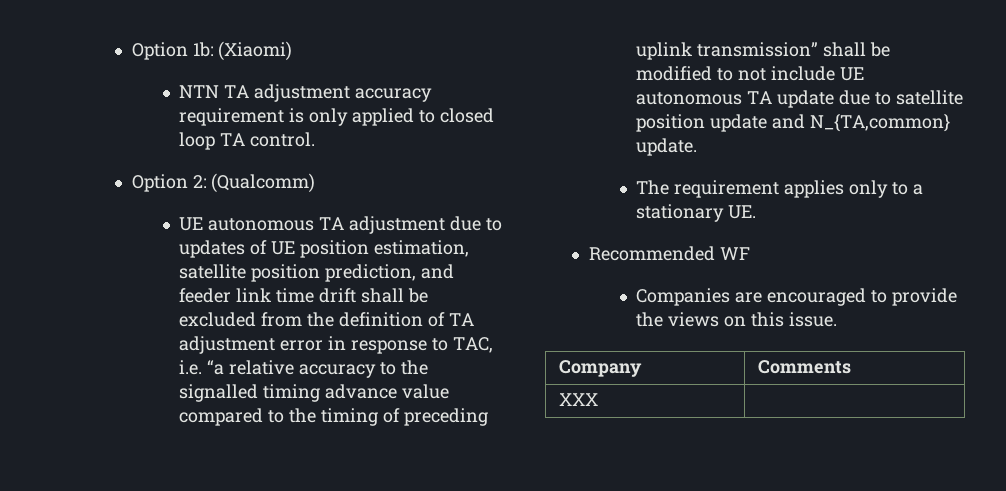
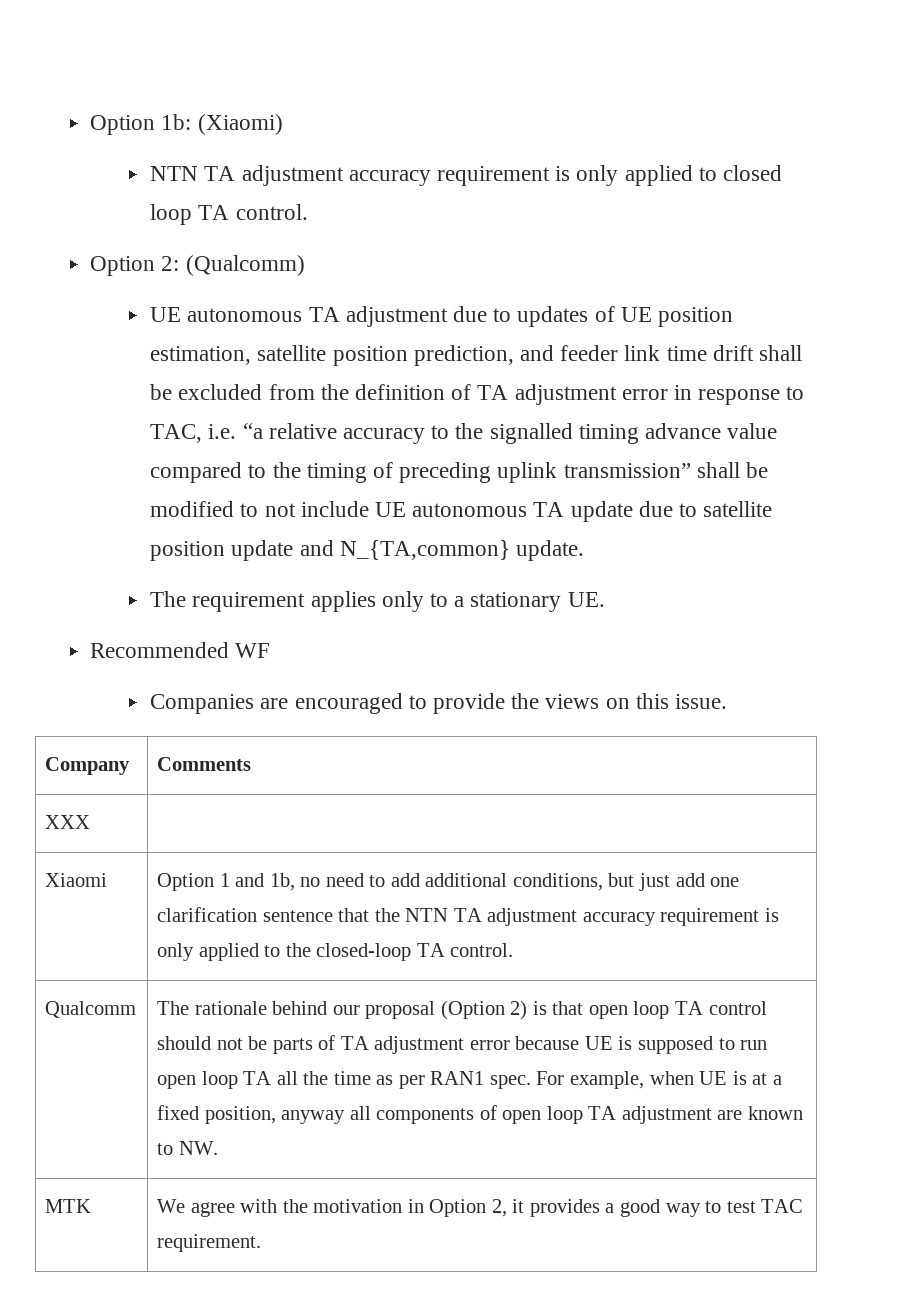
+ Xiaomi | Option 1 and 1b, no need to add additional conditions, but just add one clarification sentence that the NTN TA adjustment accuracy requirement is only applied to the closed-loop TA control.
+ Qualcomm | The rationale behind our proposal (Option 2) is that open loop TA control should not be parts of TA adjustment error because UE is supposed to run open loop TA all the time as per RAN1 spec. For example, when UE is at a fixed position, anyway all components of open loop TA adjustment are known to NW.
+ MTK | We agree with the motivation in Option 2, it provides a good way to test TAC requirement.

